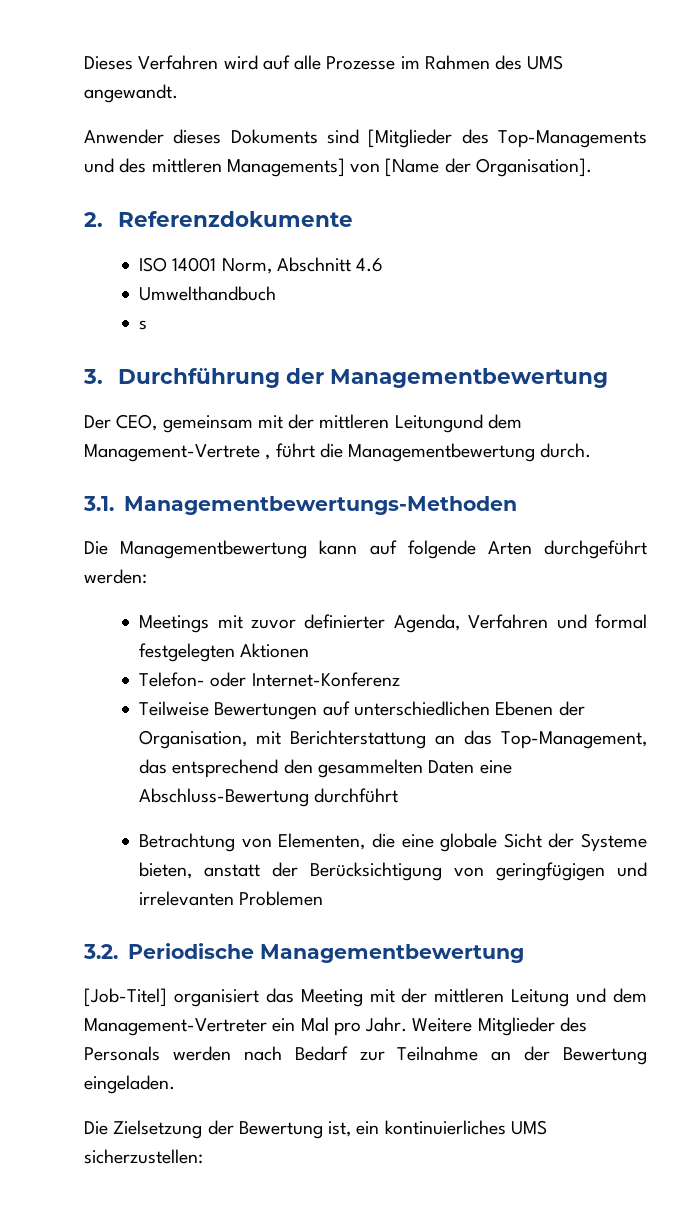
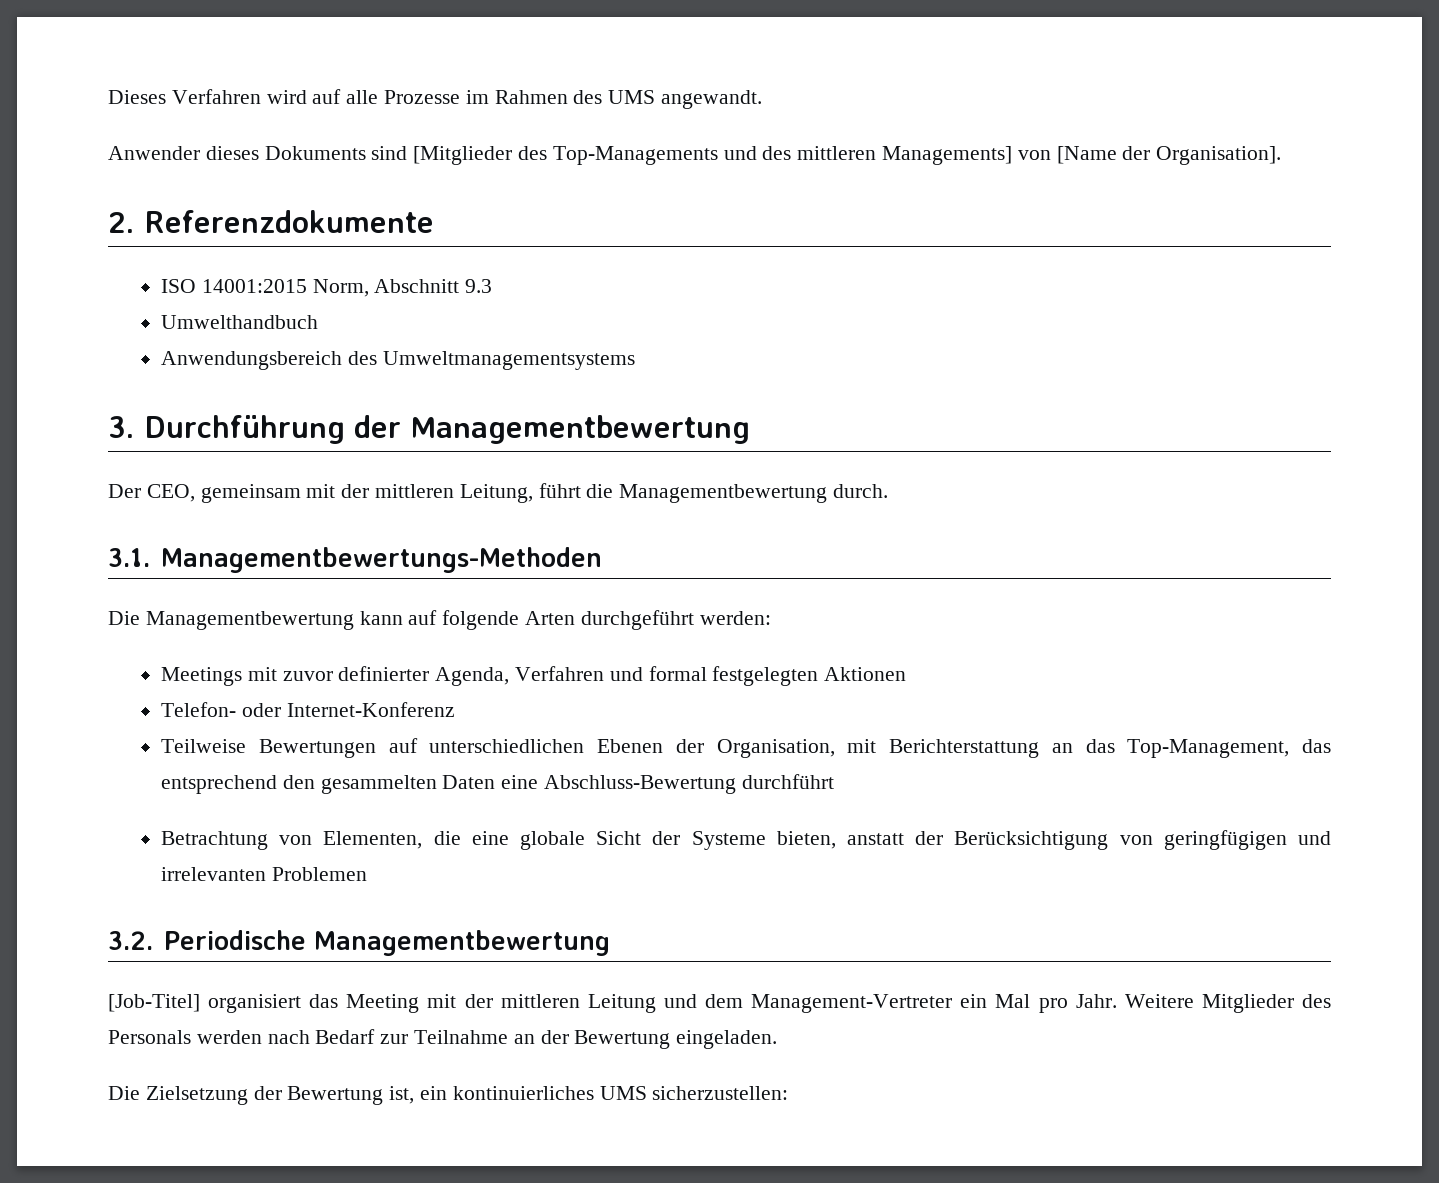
- ISO 14001 Norm, Abschnitt 4.6
+ ISO 14001:2015 Norm, Abschnitt 9.3
- s
+ Anwendungsbereich des Umweltmanagementsystems
- Der CEO, gemeinsam mit der mittleren Leitungund dem Management-Vertrete , führt die Managementbewertung durch.
+ Der CEO, gemeinsam mit der mittleren Leitung, führt die Managementbewertung durch.

